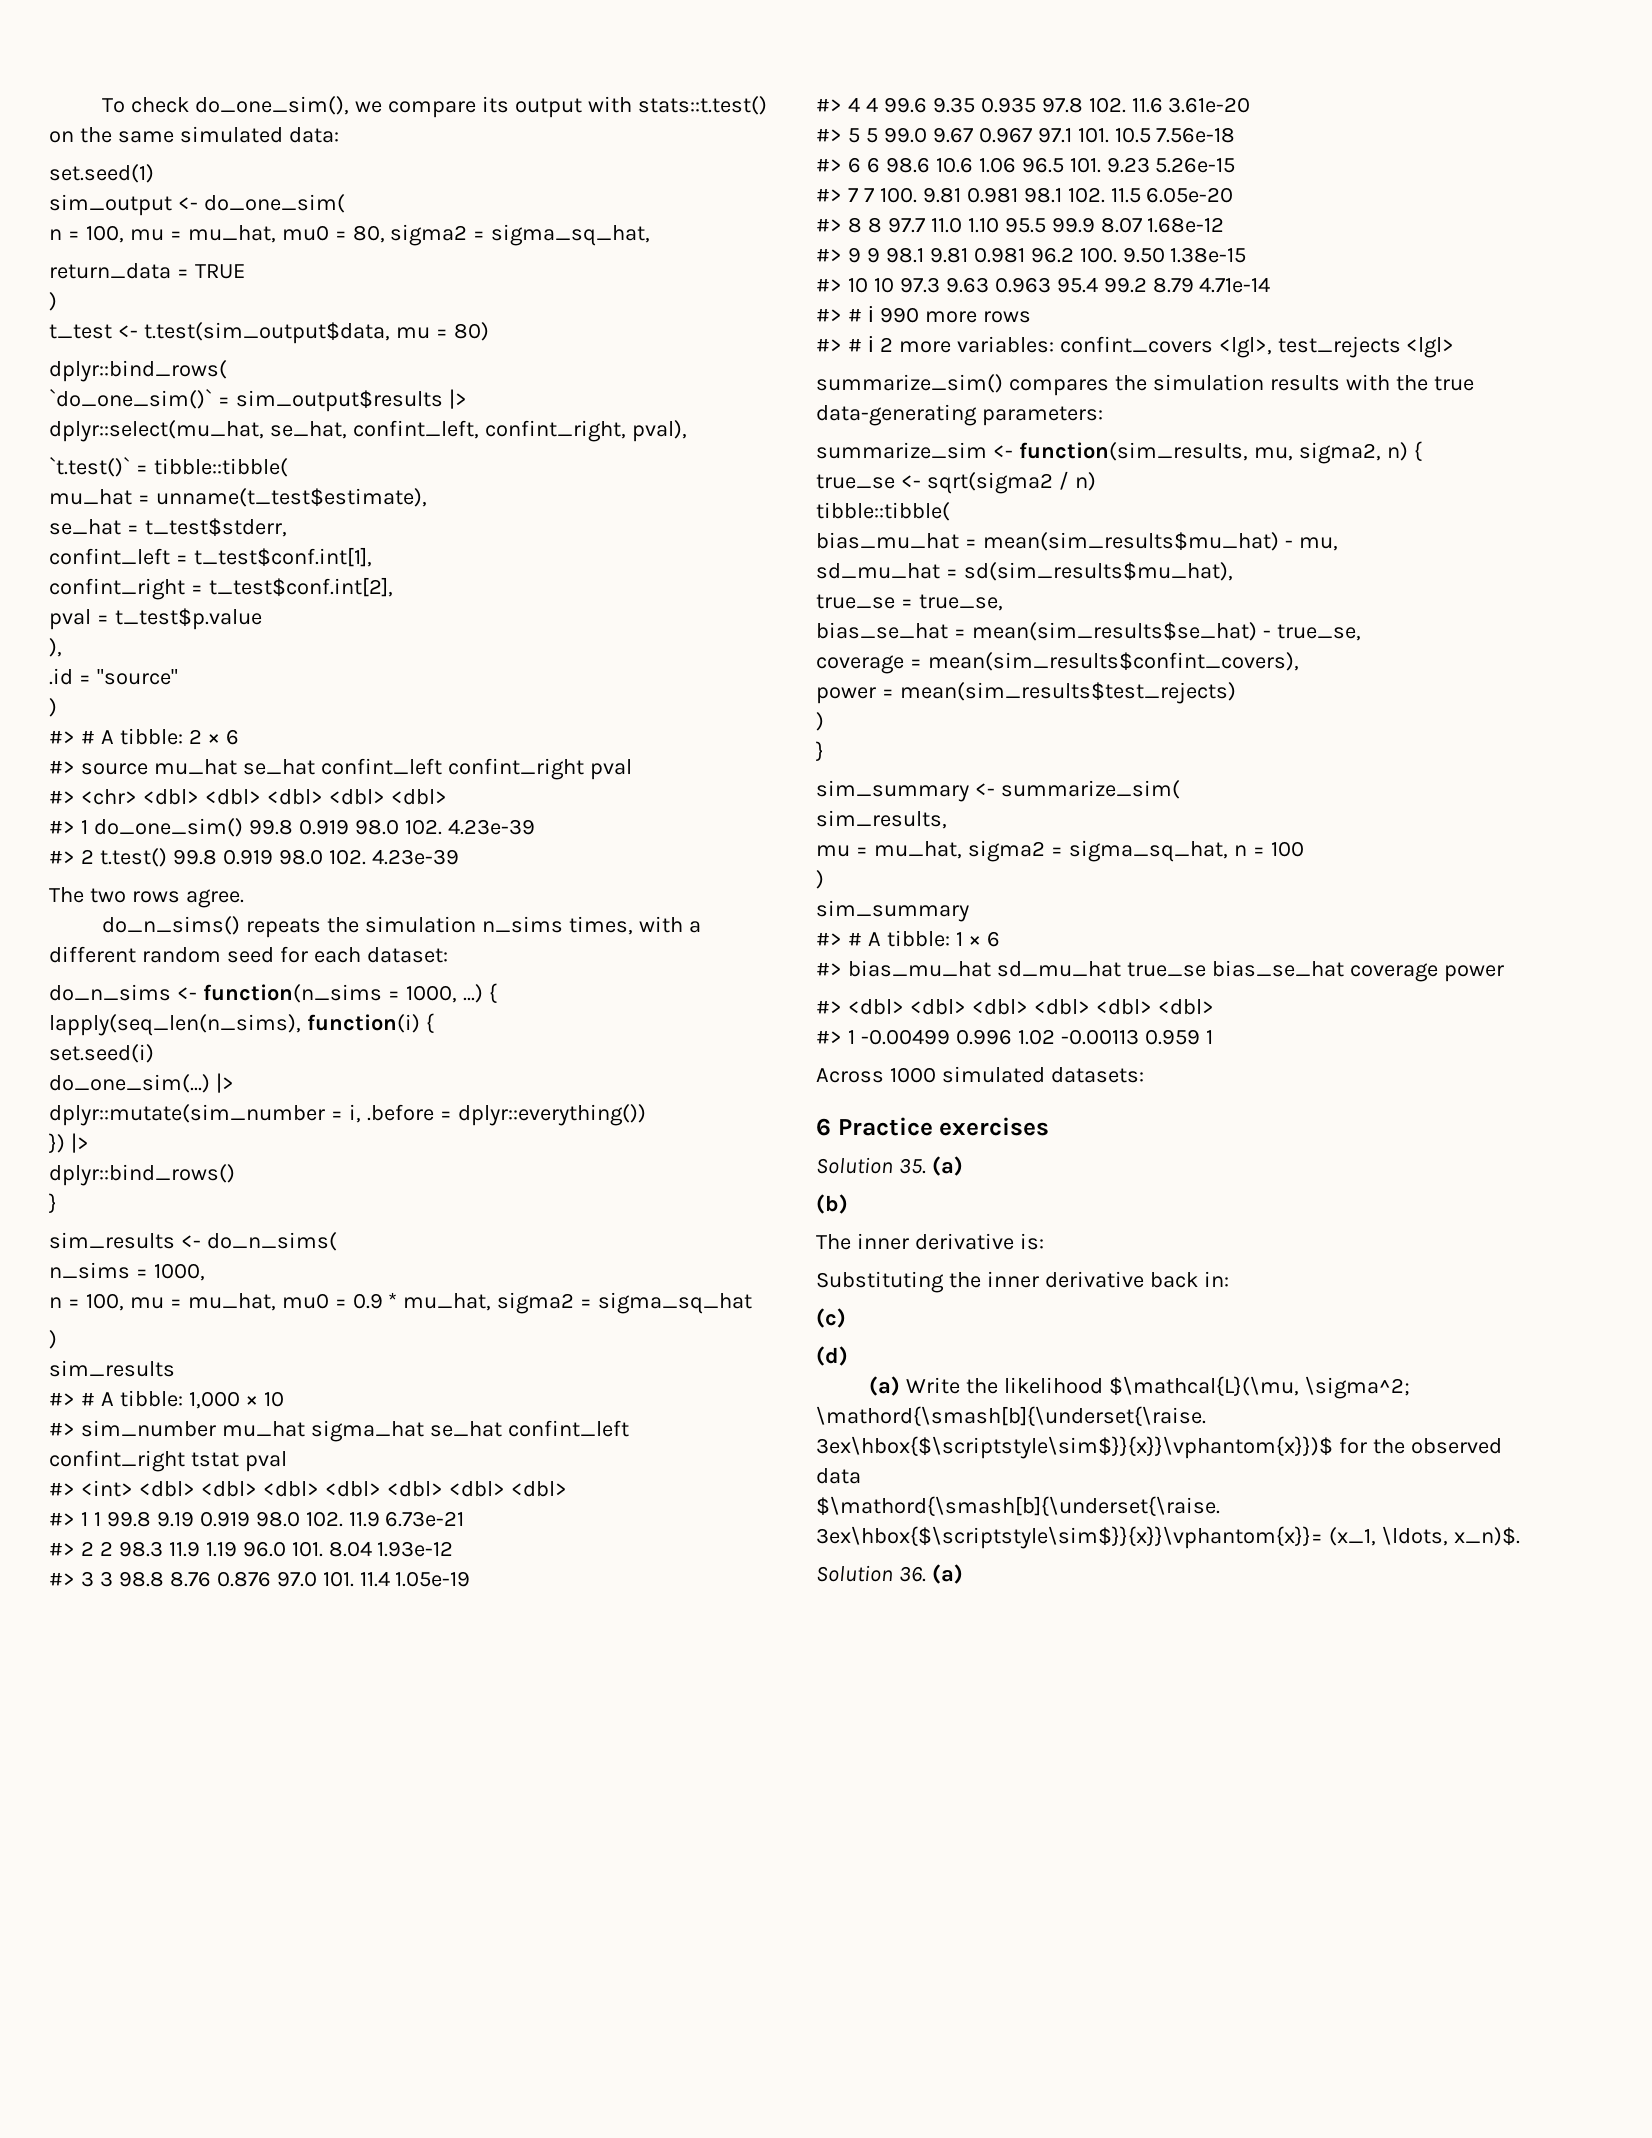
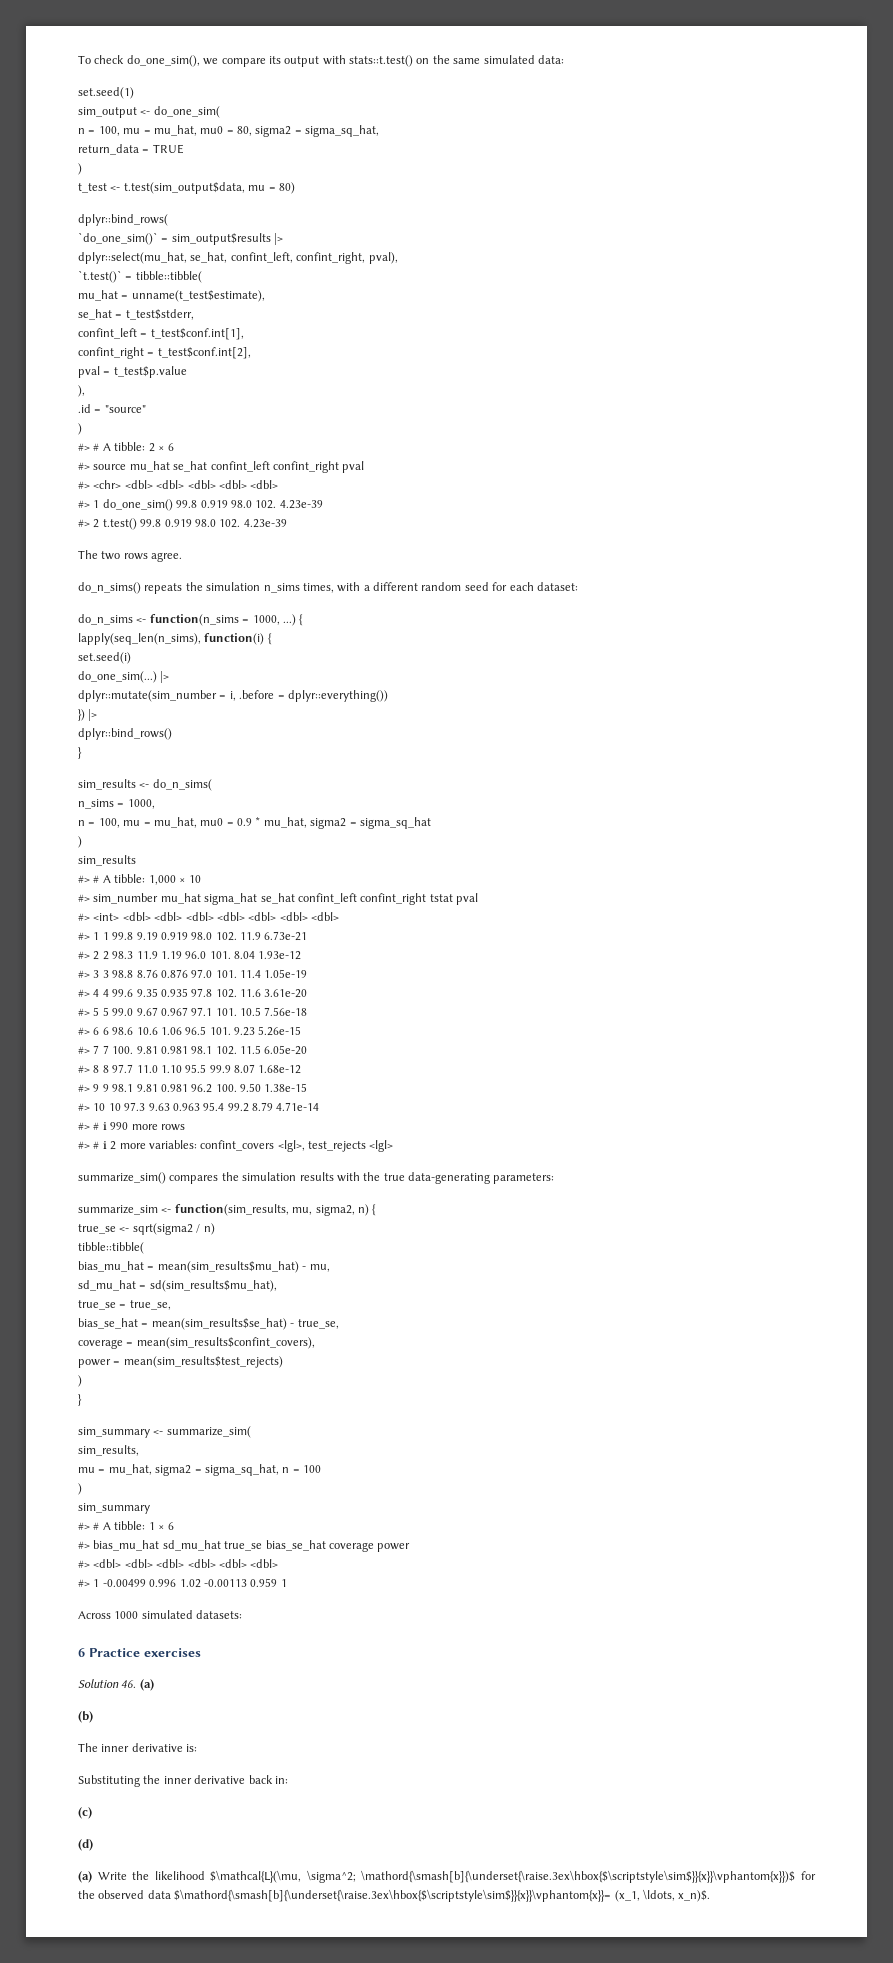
- Solution 35. (a)
+ Solution 46. (a)
- Solution 36. (a)

